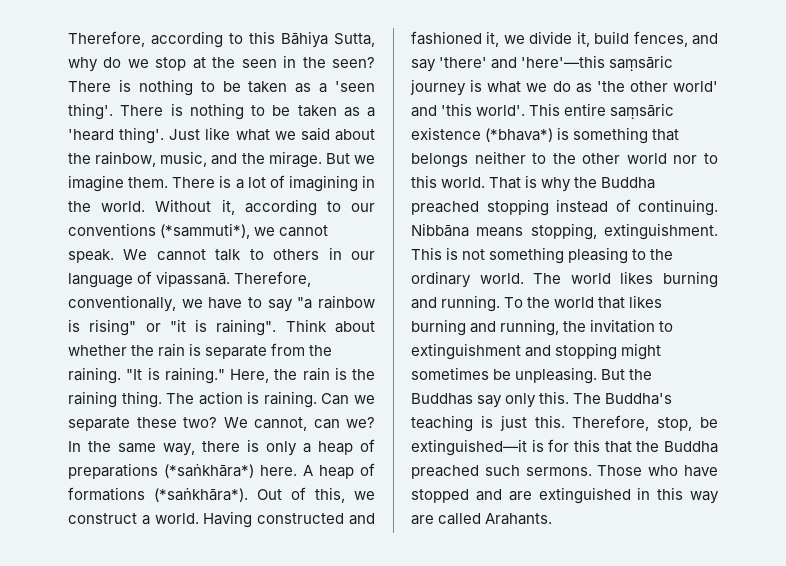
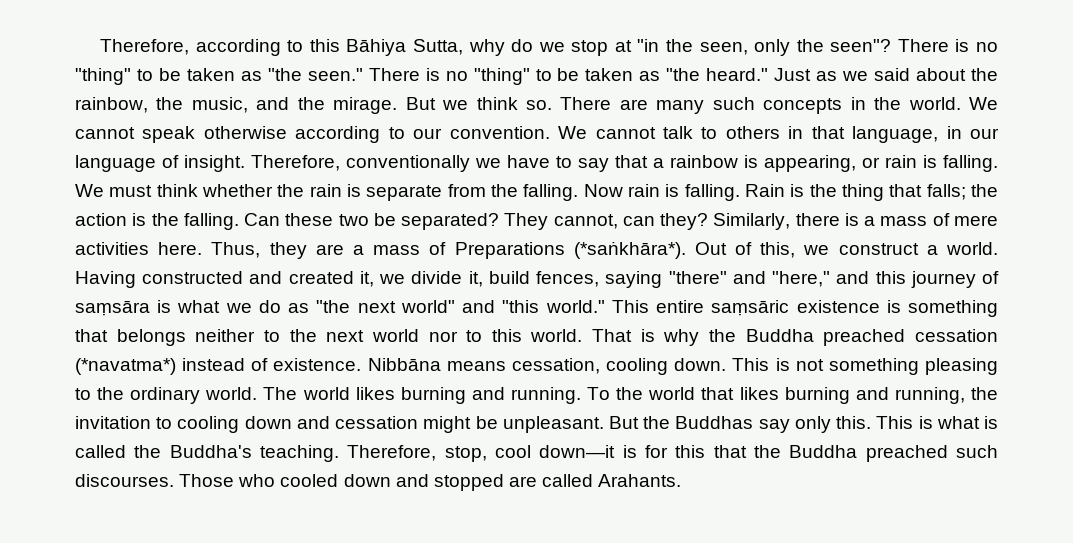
- Therefore, according to this Bāhiya Sutta, why do we stop at the seen in the seen? There is nothing to be taken as a 'seen thing'. There is nothing to be taken as a 'heard thing'. Just like what we said about the rainbow, music, and the mirage.
+ Therefore, according to this Bāhiya Sutta, why do we stop at "in the seen, only the seen"? There is no "thing" to be taken as "the seen." There is no "thing" to be taken as "the heard." Just as we said about the rainbow, the music, and the mirage.
- But we imagine them. There is a lot of imagining in the world. Without it, according to our conventions (*sammuti*), we cannot speak.
+ But we think so. There are many such concepts in the world. We cannot speak otherwise according to our convention.
- We cannot talk to others in our language of vipassanā. Therefore, conventionally, we have to say "a rainbow is rising" or "it is raining". Think about whether the rain is separate from the raining. "It is raining." Here, the rain is the raining thing. The action is raining. Can we separate these two? We cannot, can we? In the same way, there is only a heap of preparations (*saṅkhāra*) here. A heap of formations (*saṅkhāra*).
+ We cannot talk to others in that language, in our language of insight. Therefore, conventionally we have to say that a rainbow is appearing, or rain is falling. We must think whether the rain is separate from the falling. Now rain is falling. Rain is the thing that falls; the action is the falling. Can these two be separated? They cannot, can they? Similarly, there is a mass of mere activities here. Thus, they are a mass of Preparations (*saṅkhāra*).
- Having constructed and fashioned it, we divide it, build fences, and say 'there' and 'here'—this saṃsāric journey is what we do as 'the other world' and 'this world'.
+ Having constructed and created it, we divide it, build fences, saying "there" and "here," and this journey of saṃsāra is what we do as "the next world" and "this world."
- This entire saṃsāric existence (*bhava*) is something that belongs neither to the other world nor to this world.
+ This entire saṃsāric existence is something that belongs neither to the next world nor to this world.
- That is why the Buddha preached stopping instead of continuing.
+ That is why the Buddha preached cessation (*navatma*) instead of existence.
- Nibbāna means stopping, extinguishment.
+ Nibbāna means cessation, cooling down.
- To the world that likes burning and running, the invitation to extinguishment and stopping might sometimes be unpleasing.
+ To the world that likes burning and running, the invitation to cooling down and cessation might be unpleasant.
- The Buddha's teaching is just this. Therefore, stop, be extinguished—it is for this that the Buddha preached such sermons.
+ This is what is called the Buddha's teaching. Therefore, stop, cool down—it is for this that the Buddha preached such discourses.
- Those who have stopped and are extinguished in this way are called Arahants.
+ Those who cooled down and stopped are called Arahants.

